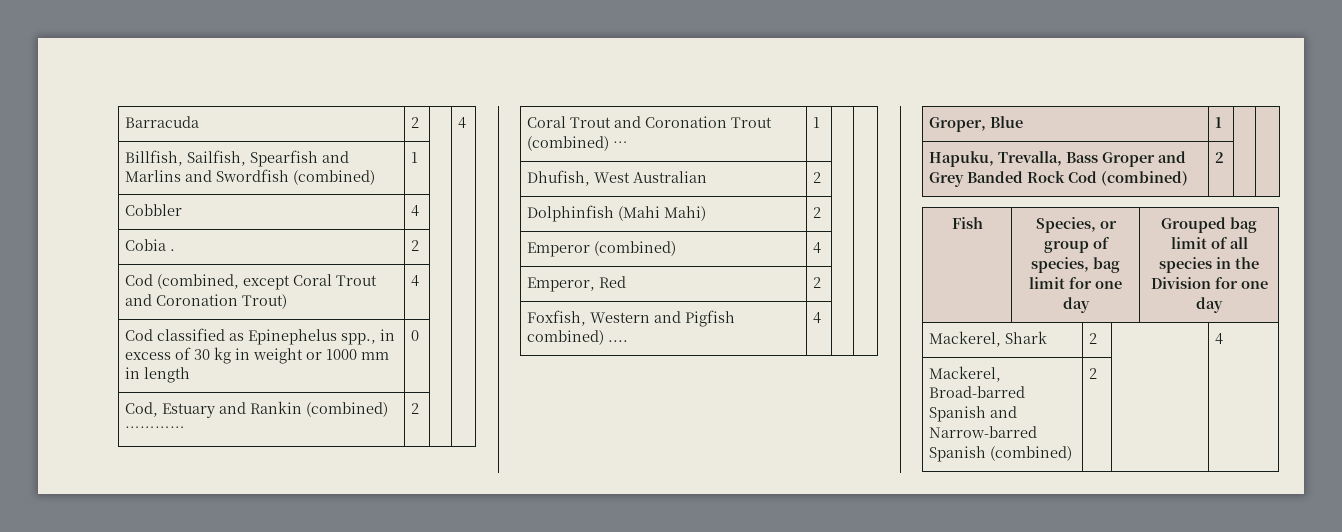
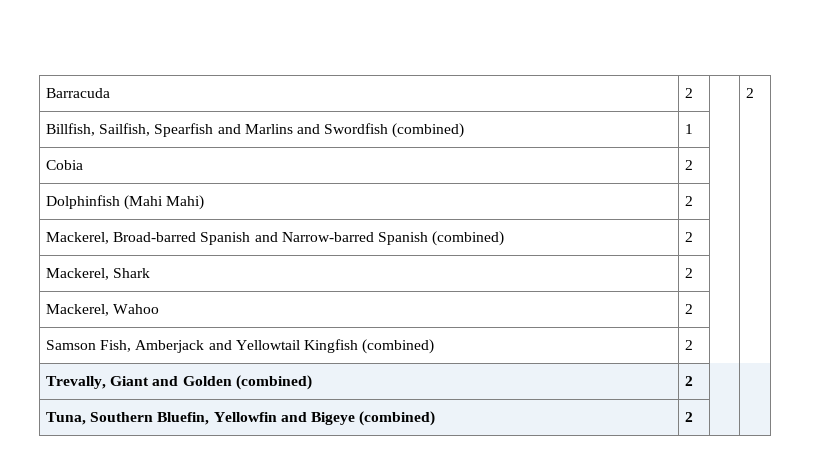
- Barracuda | 2 | | 4
+ Barracuda | 2 | | 2
- Cobbler | 4 | |
- Cobia . | 2 | |
- Cod (combined, except Coral Trout and Coronation Trout) | 4 | |
- Cod classified as Epinephelus spp., in excess of 30 kg in weight or 1000 mm in length | 0 | |
- Cod, Estuary and Rankin (combined) ………… | 2 | |
- Coral Trout and Coronation Trout (combined) … | 1 | |
- Dhufish, West Australian | 2 | |
+ Cobia | 2 | |
- Emperor (combined) | 4 | |
- Emperor, Red | 2 | |
- Foxfish, Western and Pigfish combined) .... | 4 | |
- Groper, Blue | 1 | |
- Hapuku, Trevalla, Bass Groper and Grey Banded Rock Cod (combined) | 2 | |
- Fish | Species, or group of species, bag limit for one day | Grouped bag limit of all species in the Division for one day
- Mackerel, Shark | 2 | | 4
+ Mackerel, Shark | 2 | |
+ Mackerel, Wahoo | 2 | |
+ Samson Fish, Amberjack and Yellowtail Kingfish (combined) | 2 | |
+ Trevally, Giant and Golden (combined) | 2 | |
+ Tuna, Southern Bluefin, Yellowfin and Bigeye (combined) | 2 | |

